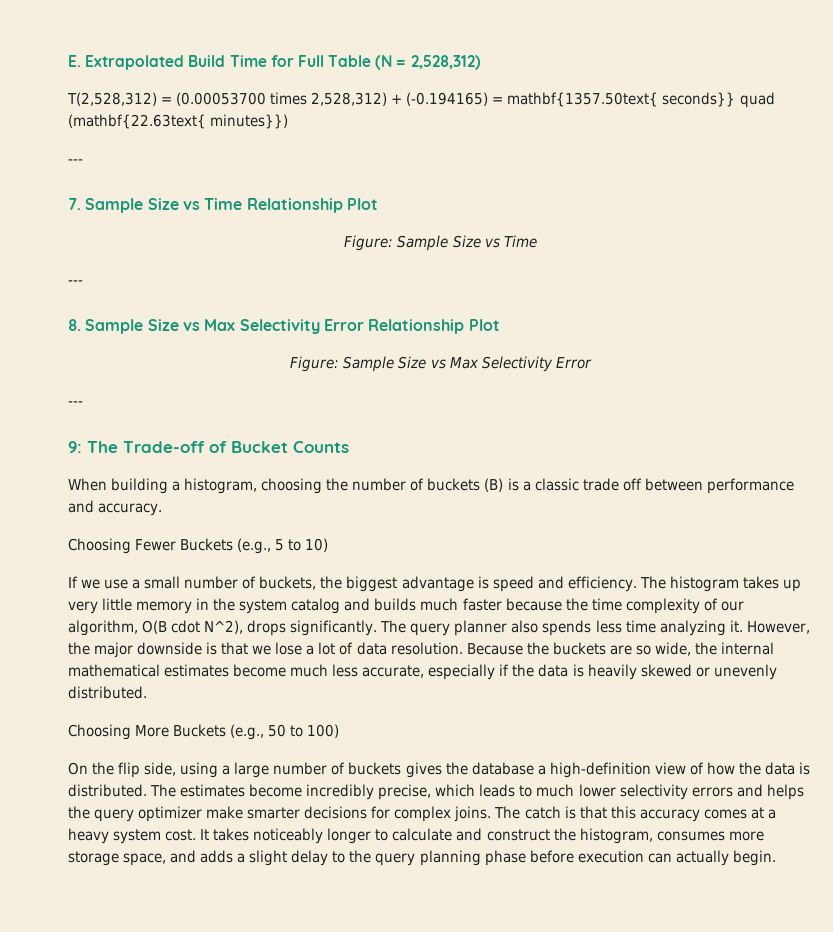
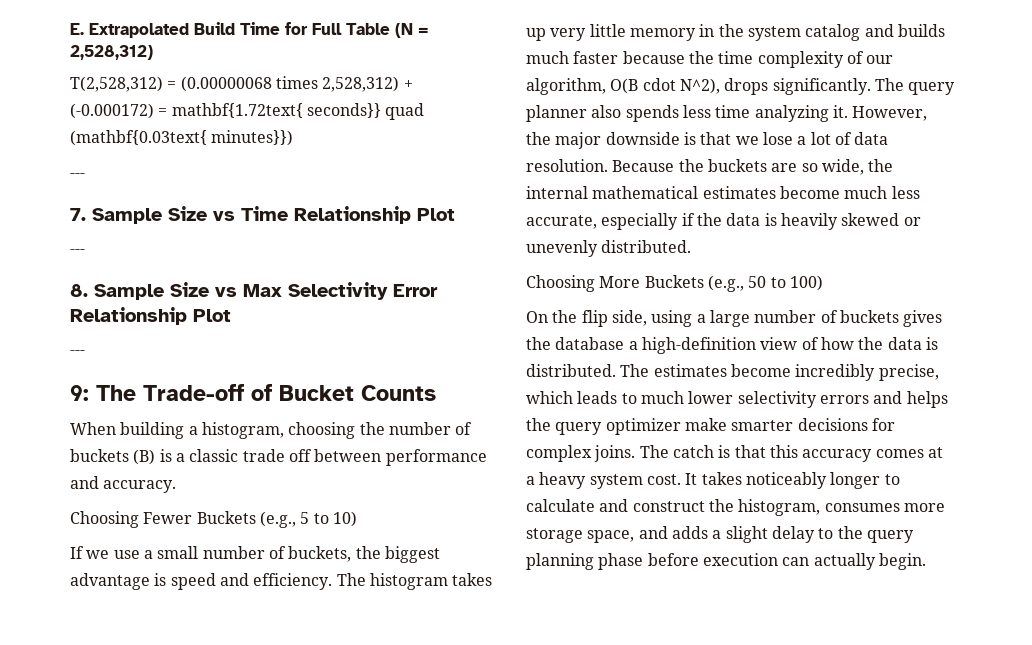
- T(2,528,312) = (0.00053700 times 2,528,312) + (-0.194165) = mathbf{1357.50text{ seconds}} quad (mathbf{22.63text{ minutes}})
+ T(2,528,312) = (0.00000068 times 2,528,312) + (-0.000172) = mathbf{1.72text{ seconds}} quad (mathbf{0.03text{ minutes}})
- Figure: Sample Size vs Time
- Figure: Sample Size vs Max Selectivity Error

